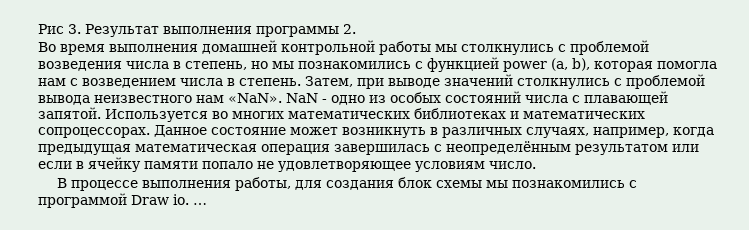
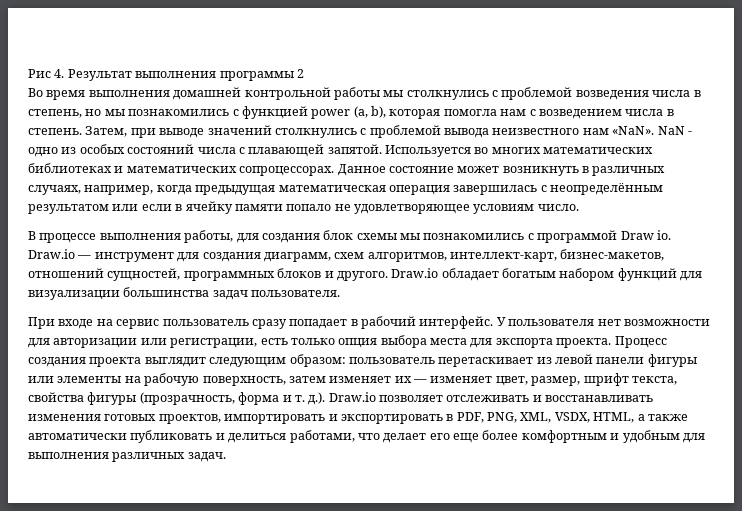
- Рис 3. Результат выполнения программы 2.
+ Рис 4. Результат выполнения программы 2
- …
+ Draw.io — инструмент для создания диаграмм, схем алгоритмов, интеллект-карт, бизнес-макетов, отношений сущностей, программных блоков и другого. Draw.io обладает богатым набором функций для визуализации большинства задач пользователя.
+ При входе на сервис пользователь сразу попадает в рабочий интерфейс. У пользователя нет возможности для авторизации или регистрации, есть только опция выбора места для экспорта проекта. Процесс создания проекта выглядит следующим образом: пользователь перетаскивает из левой панели фигуры или элементы на рабочую поверхность, затем изменяет их — изменяет цвет, размер, шрифт текста, свойства фигуры (прозрачность, форма и т. д.). Draw.io позволяет отслеживать и восстанавливать изменения готовых проектов, импортировать и экспортировать в PDF, PNG, XML, VSDX, HTML, а также автоматически публиковать и делиться работами, что делает его еще более комфортным и удобным для выполнения различных задач.

